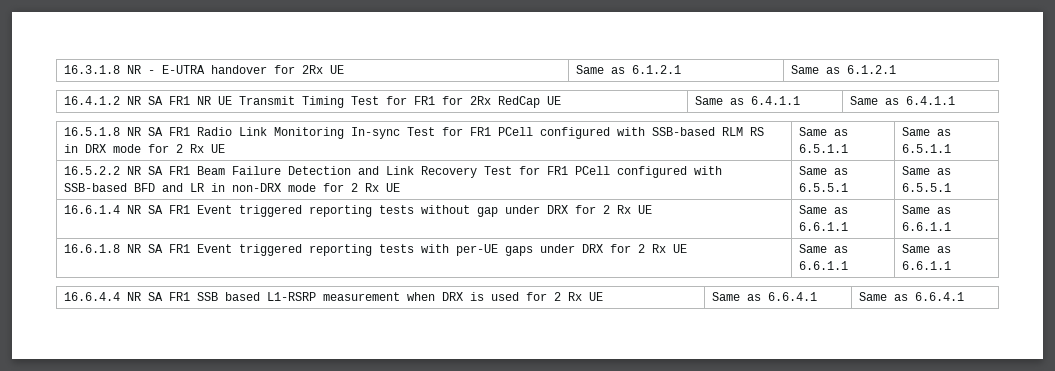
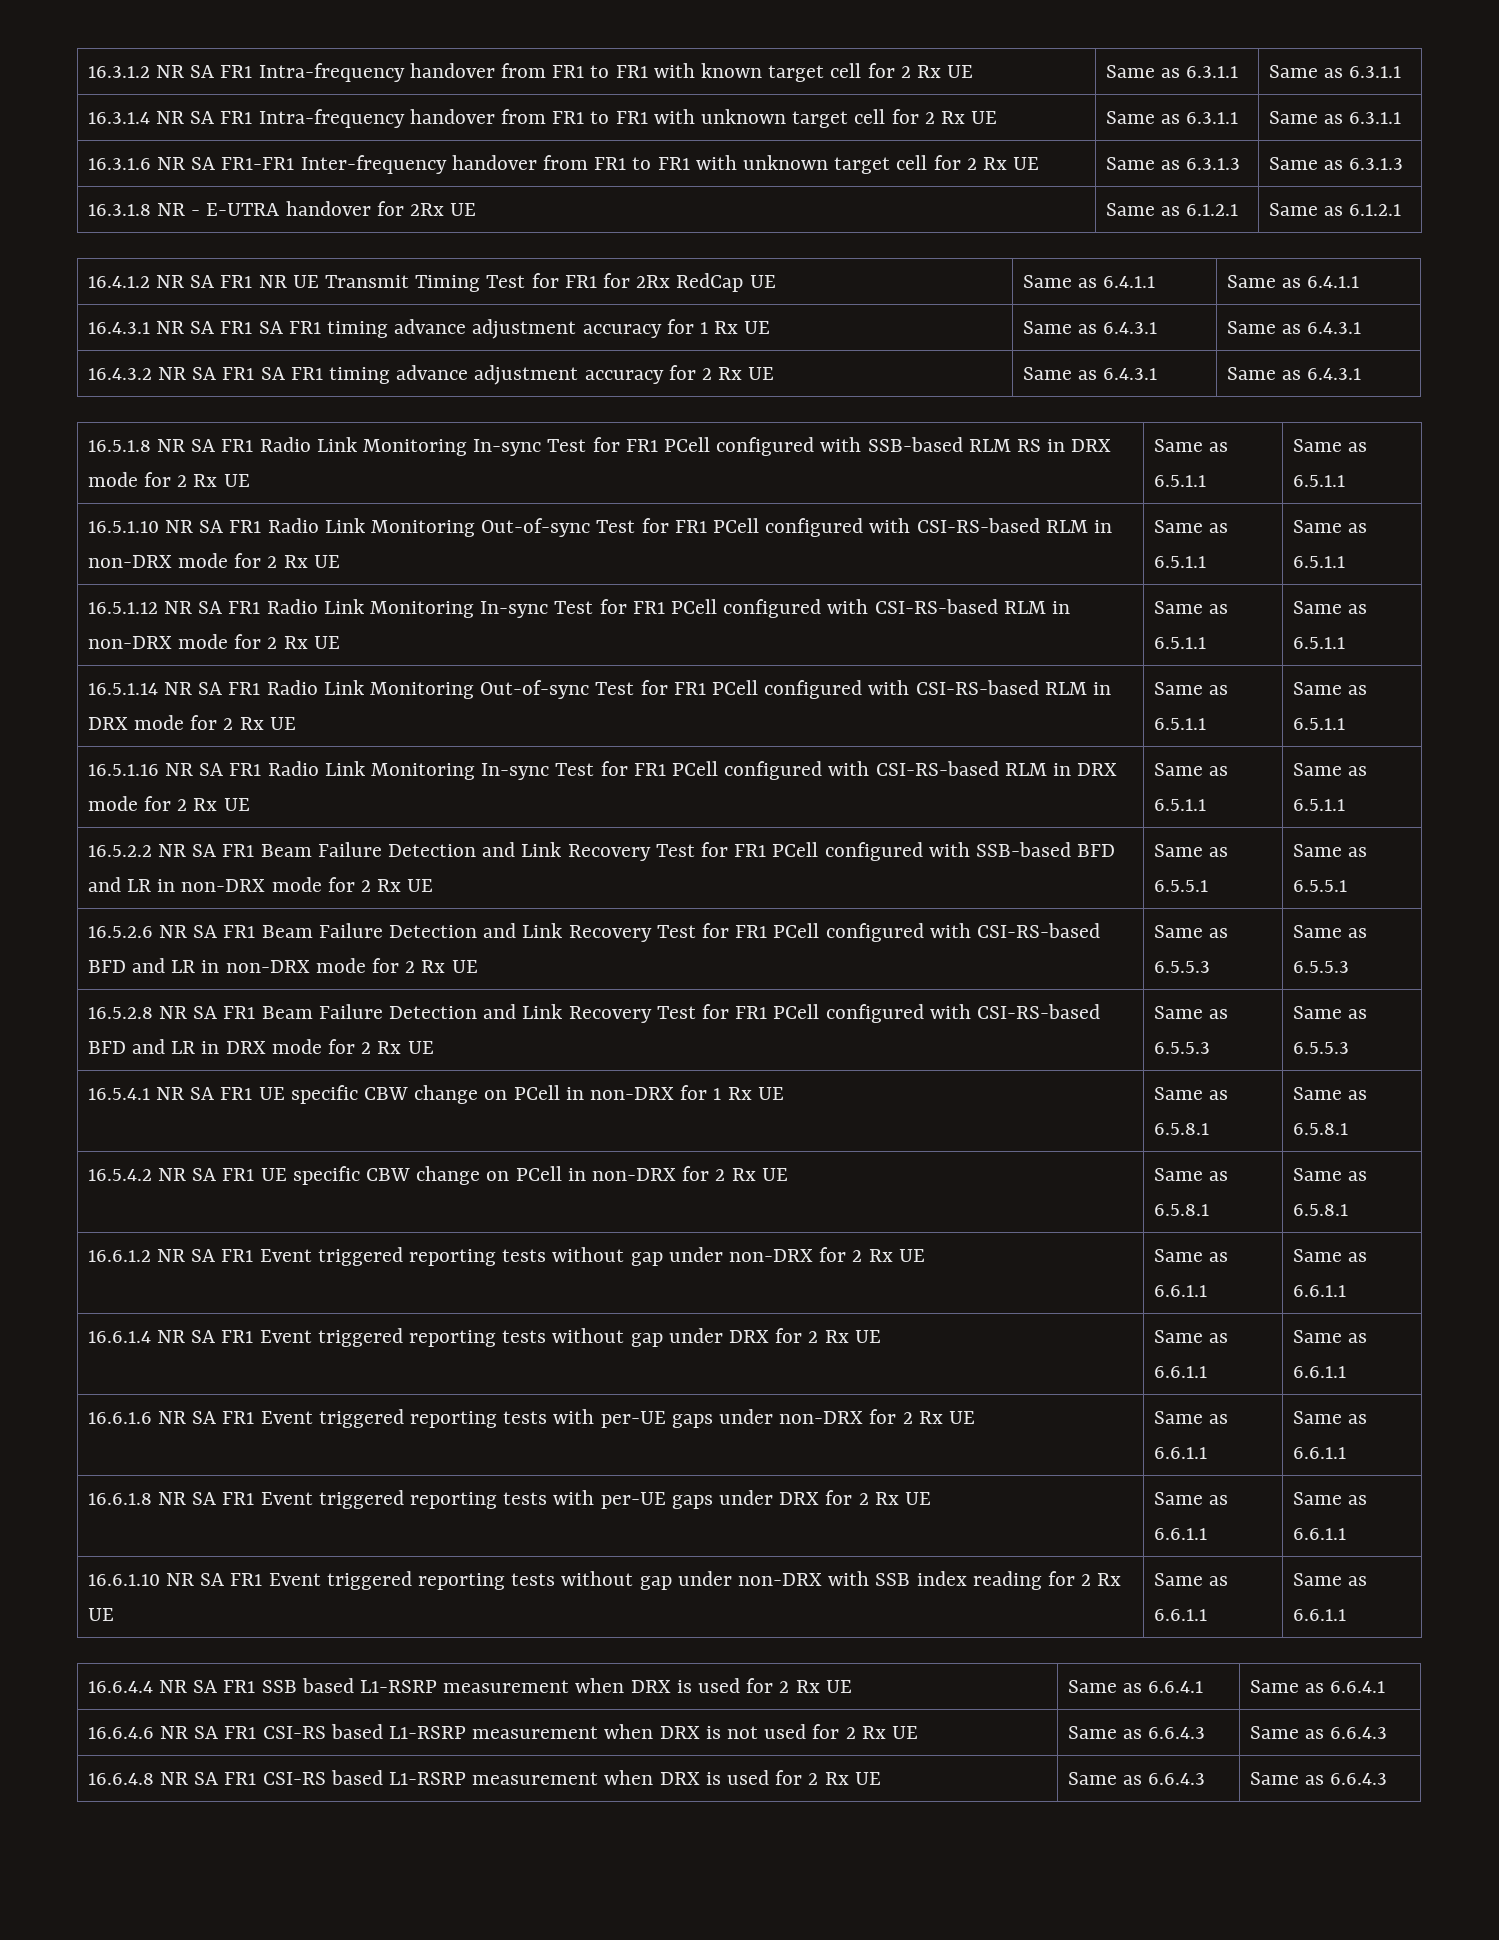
+ 16.3.1.2 NR SA FR1 Intra-frequency handover from FR1 to FR1 with known target cell for 2 Rx UE | Same as 6.3.1.1 | Same as 6.3.1.1
+ 16.3.1.4 NR SA FR1 Intra-frequency handover from FR1 to FR1 with unknown target cell for 2 Rx UE | Same as 6.3.1.1 | Same as 6.3.1.1
+ 16.3.1.6 NR SA FR1-FR1 Inter-frequency handover from FR1 to FR1 with unknown target cell for 2 Rx UE | Same as 6.3.1.3 | Same as 6.3.1.3
+ 16.4.3.1 NR SA FR1 SA FR1 timing advance adjustment accuracy for 1 Rx UE | Same as 6.4.3.1 | Same as 6.4.3.1
+ 16.4.3.2 NR SA FR1 SA FR1 timing advance adjustment accuracy for 2 Rx UE | Same as 6.4.3.1 | Same as 6.4.3.1
+ 16.5.1.10 NR SA FR1 Radio Link Monitoring Out-of-sync Test for FR1 PCell configured with CSI-RS-based RLM in non-DRX mode for 2 Rx UE | Same as 6.5.1.1 | Same as 6.5.1.1
+ 16.5.1.12 NR SA FR1 Radio Link Monitoring In-sync Test for FR1 PCell configured with CSI-RS-based RLM in non-DRX mode for 2 Rx UE | Same as 6.5.1.1 | Same as 6.5.1.1
+ 16.5.1.14 NR SA FR1 Radio Link Monitoring Out-of-sync Test for FR1 PCell configured with CSI-RS-based RLM in DRX mode for 2 Rx UE | Same as 6.5.1.1 | Same as 6.5.1.1
+ 16.5.1.16 NR SA FR1 Radio Link Monitoring In-sync Test for FR1 PCell configured with CSI-RS-based RLM in DRX mode for 2 Rx UE | Same as 6.5.1.1 | Same as 6.5.1.1
+ 16.5.2.6 NR SA FR1 Beam Failure Detection and Link Recovery Test for FR1 PCell configured with CSI-RS-based BFD and LR in non-DRX mode for 2 Rx UE | Same as 6.5.5.3 | Same as 6.5.5.3
+ 16.5.2.8 NR SA FR1 Beam Failure Detection and Link Recovery Test for FR1 PCell configured with CSI-RS-based BFD and LR in DRX mode for 2 Rx UE | Same as 6.5.5.3 | Same as 6.5.5.3
+ 16.5.4.1 NR SA FR1 UE specific CBW change on PCell in non-DRX for 1 Rx UE | Same as 6.5.8.1 | Same as 6.5.8.1
+ 16.5.4.2 NR SA FR1 UE specific CBW change on PCell in non-DRX for 2 Rx UE | Same as 6.5.8.1 | Same as 6.5.8.1
+ 16.6.1.2 NR SA FR1 Event triggered reporting tests without gap under non-DRX for 2 Rx UE | Same as 6.6.1.1 | Same as 6.6.1.1
+ 16.6.1.6 NR SA FR1 Event triggered reporting tests with per-UE gaps under non-DRX for 2 Rx UE | Same as 6.6.1.1 | Same as 6.6.1.1
+ 16.6.1.10 NR SA FR1 Event triggered reporting tests without gap under non-DRX with SSB index reading for 2 Rx UE | Same as 6.6.1.1 | Same as 6.6.1.1
+ 16.6.4.6 NR SA FR1 CSI-RS based L1-RSRP measurement when DRX is not used for 2 Rx UE | Same as 6.6.4.3 | Same as 6.6.4.3
+ 16.6.4.8 NR SA FR1 CSI-RS based L1-RSRP measurement when DRX is used for 2 Rx UE | Same as 6.6.4.3 | Same as 6.6.4.3

